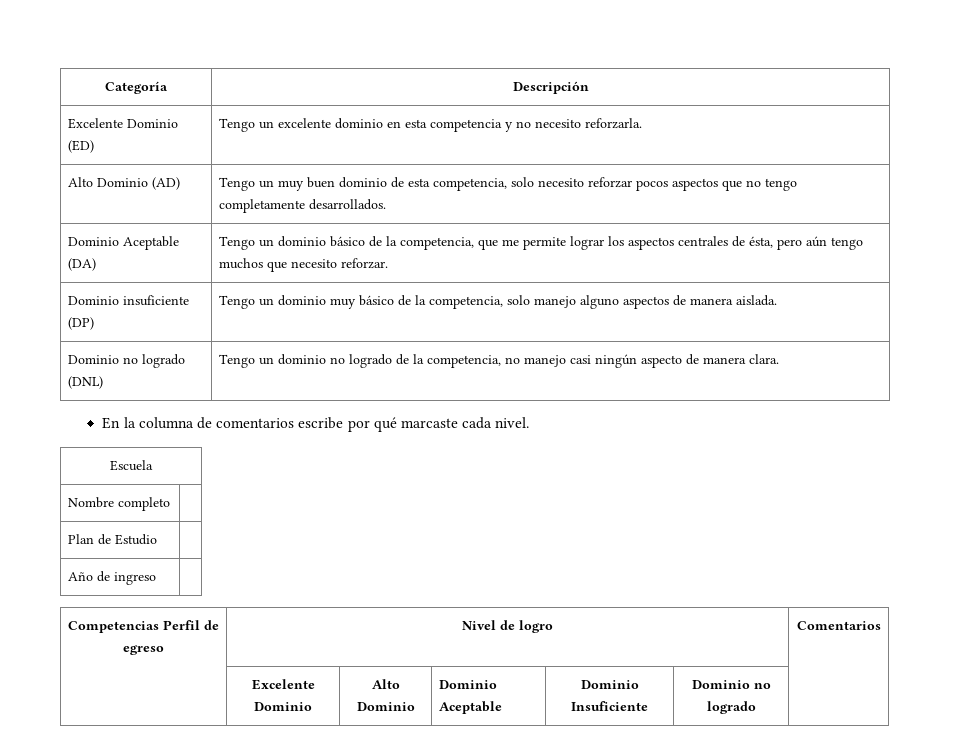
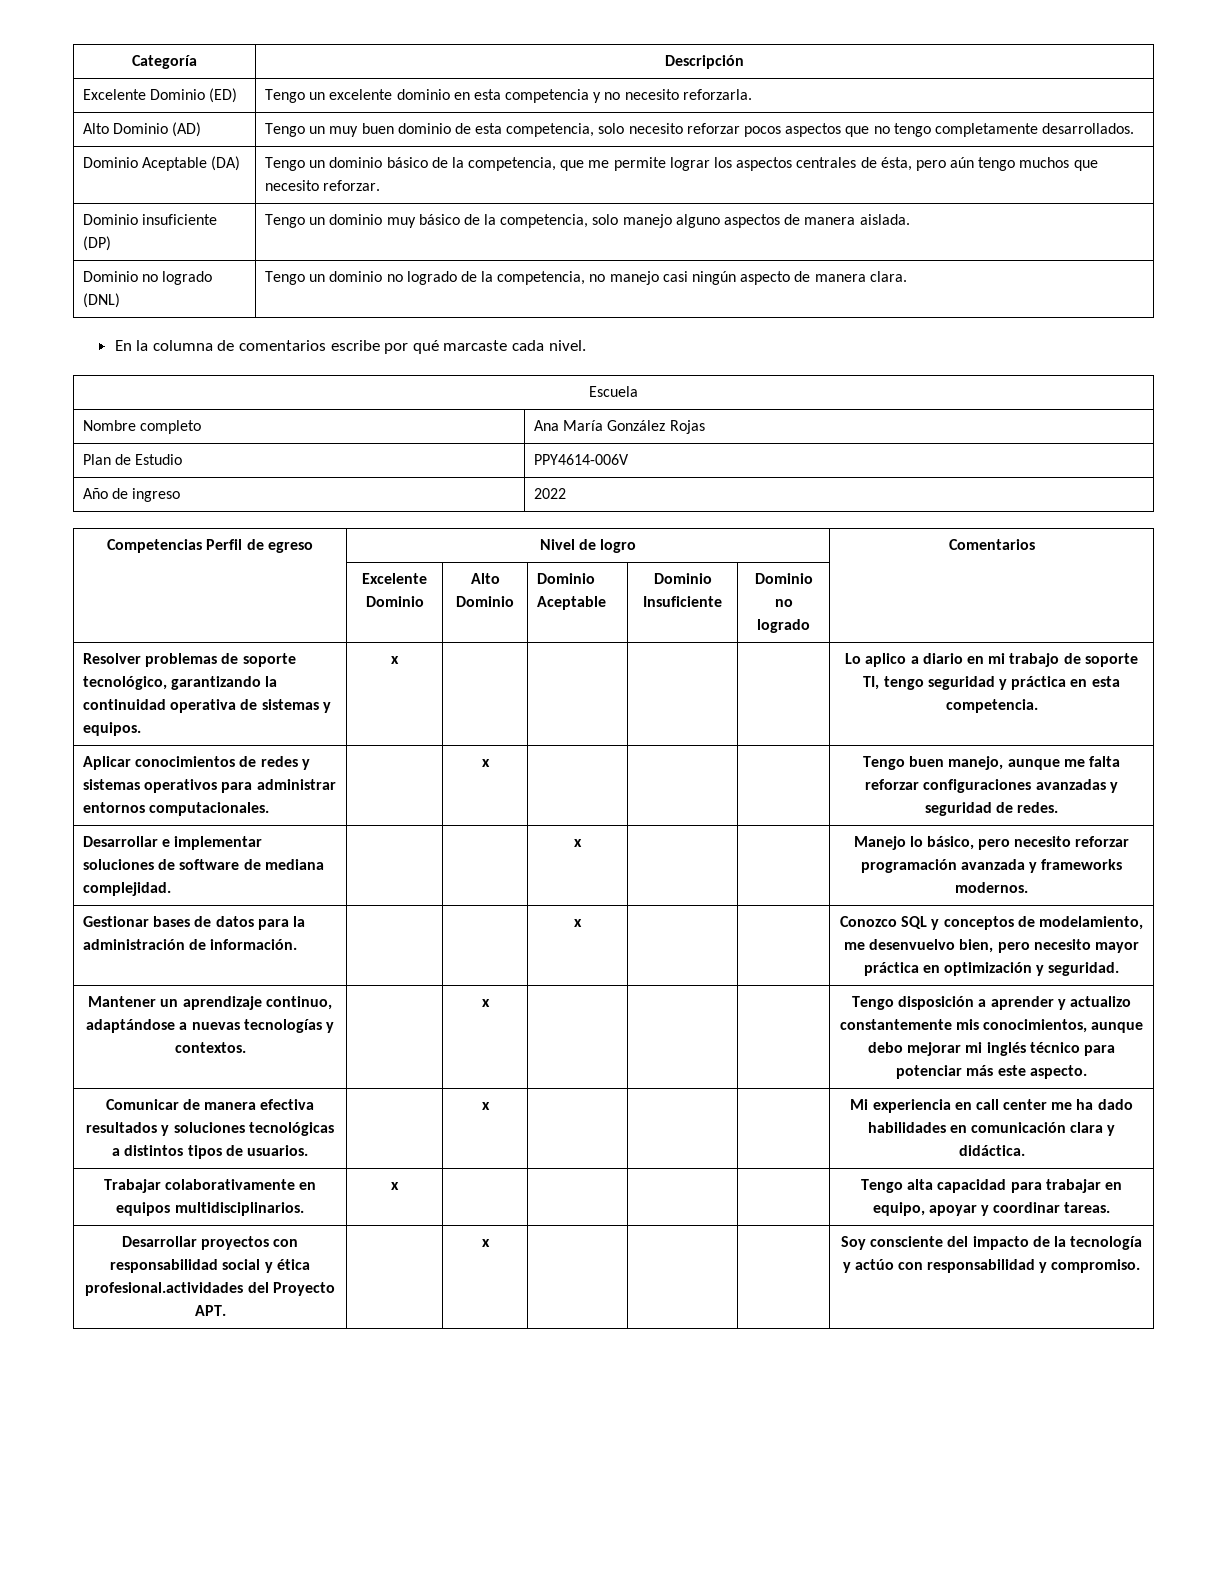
- Nombre completo |
+ Nombre completo | Ana María González Rojas
- Plan de Estudio |
+ Plan de Estudio | PPY4614-006V
- Año de ingreso |
+ Año de ingreso | 2022
+ Resolver problemas de soporte tecnológico, garantizando la continuidad operativa de sistemas y equipos. | x | | | | | Lo aplico a diario en mi trabajo de soporte TI, tengo seguridad y práctica en esta competencia.
+ Aplicar conocimientos de redes y sistemas operativos para administrar entornos computacionales. | | x | | | | Tengo buen manejo, aunque me falta reforzar configuraciones avanzadas y seguridad de redes.
+ Desarrollar e implementar soluciones de software de mediana complejidad. | | | x | | | Manejo lo básico, pero necesito reforzar programación avanzada y frameworks modernos.
+ Gestionar bases de datos para la administración de información. | | | x | | | Conozco SQL y conceptos de modelamiento, me desenvuelvo bien, pero necesito mayor práctica en optimización y seguridad.
+ Mantener un aprendizaje continuo, adaptándose a nuevas tecnologías y contextos. | | x | | | | Tengo disposición a aprender y actualizo constantemente mis conocimientos, aunque debo mejorar mi inglés técnico para potenciar más este aspecto.
+ Comunicar de manera efectiva resultados y soluciones tecnológicas a distintos tipos de usuarios. | | x | | | | Mi experiencia en call center me ha dado habilidades en comunicación clara y didáctica.
+ Trabajar colaborativamente en equipos multidisciplinarios. | x | | | | | Tengo alta capacidad para trabajar en equipo, apoyar y coordinar tareas.
+ Desarrollar proyectos con responsabilidad social y ética profesional.actividades del Proyecto APT. | | x | | | | Soy consciente del impacto de la tecnología y actúo con responsabilidad y compromiso.

